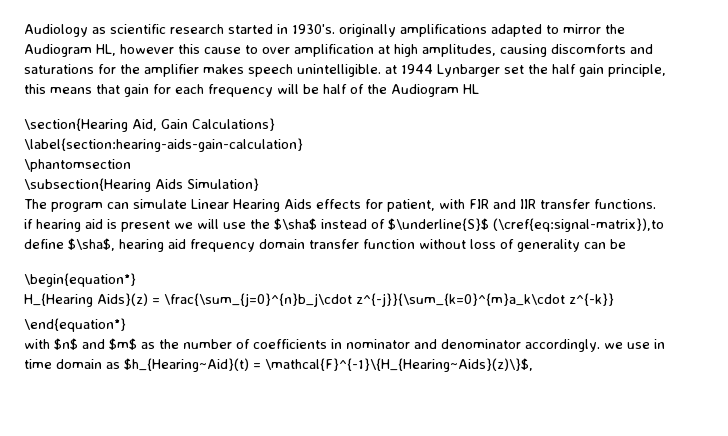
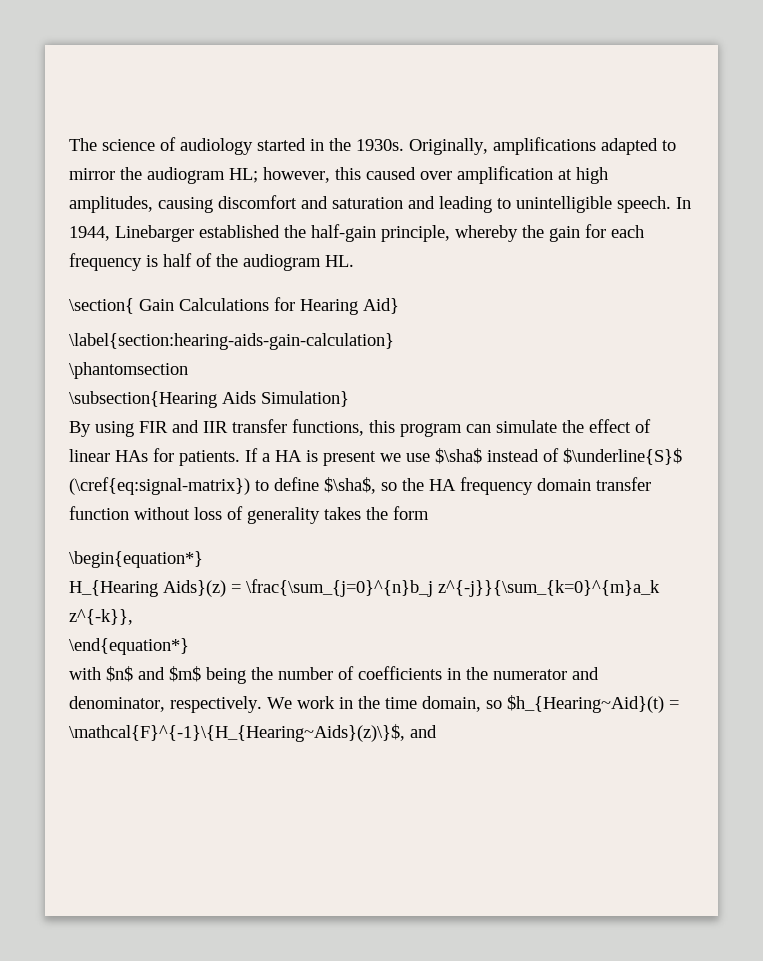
- Audiology as scientific research started in 1930's. originally amplifications adapted to mirror the Audiogram HL, however this cause to over amplification at high amplitudes, causing discomforts and saturations for the amplifier makes speech unintelligible. at 1944 Lynbarger set the half gain principle, this means that gain for each frequency will be half of the Audiogram HL
- \section{Hearing Aid, Gain Calculations}
+ The science of audiology started in the 1930s. Originally, amplifications adapted to mirror the audiogram HL; however, this caused over amplification at high amplitudes, causing discomfort and saturation and leading to unintelligible speech. In 1944, Linebarger established the half-gain principle, whereby the gain for each frequency is half of the audiogram HL.
+ \section{ Gain Calculations for Hearing Aid}
- The program can simulate Linear Hearing Aids effects for patient, with FIR and IIR transfer functions. if hearing aid is present we will use the $\sha$ instead of $\underline{S}$ (\cref{eq:signal-matrix}),to define $\sha$, hearing aid frequency domain transfer function without loss of generality can be
+ By using FIR and IIR transfer functions, this program can simulate the effect of linear HAs for patients. If a HA is present we use $\sha$ instead of $\underline{S}$ (\cref{eq:signal-matrix}) to define $\sha$, so the HA frequency domain transfer function without loss of generality takes the form
- H_{Hearing Aids}(z) = \frac{\sum_{j=0}^{n}b_j\cdot z^{-j}}{\sum_{k=0}^{m}a_k\cdot z^{-k}}
+ H_{Hearing Aids}(z) = \frac{\sum_{j=0}^{n}b_j z^{-j}}{\sum_{k=0}^{m}a_k z^{-k}},
- with $n$ and $m$ as the number of coefficients in nominator and denominator accordingly. we use in time domain as $h_{Hearing~Aid}(t) = \mathcal{F}^{-1}\{H_{Hearing~Aids}(z)\}$,
+ with $n$ and $m$ being the number of coefficients in the numerator and denominator, respectively. We work in the time domain, so $h_{Hearing~Aid}(t) = \mathcal{F}^{-1}\{H_{Hearing~Aids}(z)\}$, and

